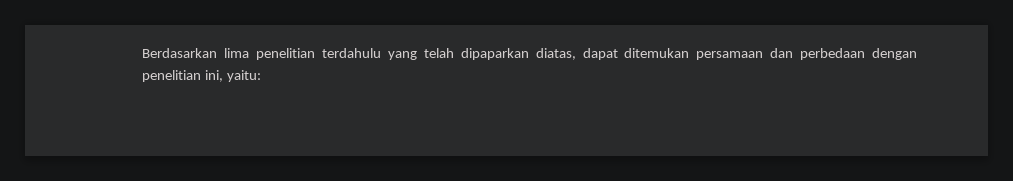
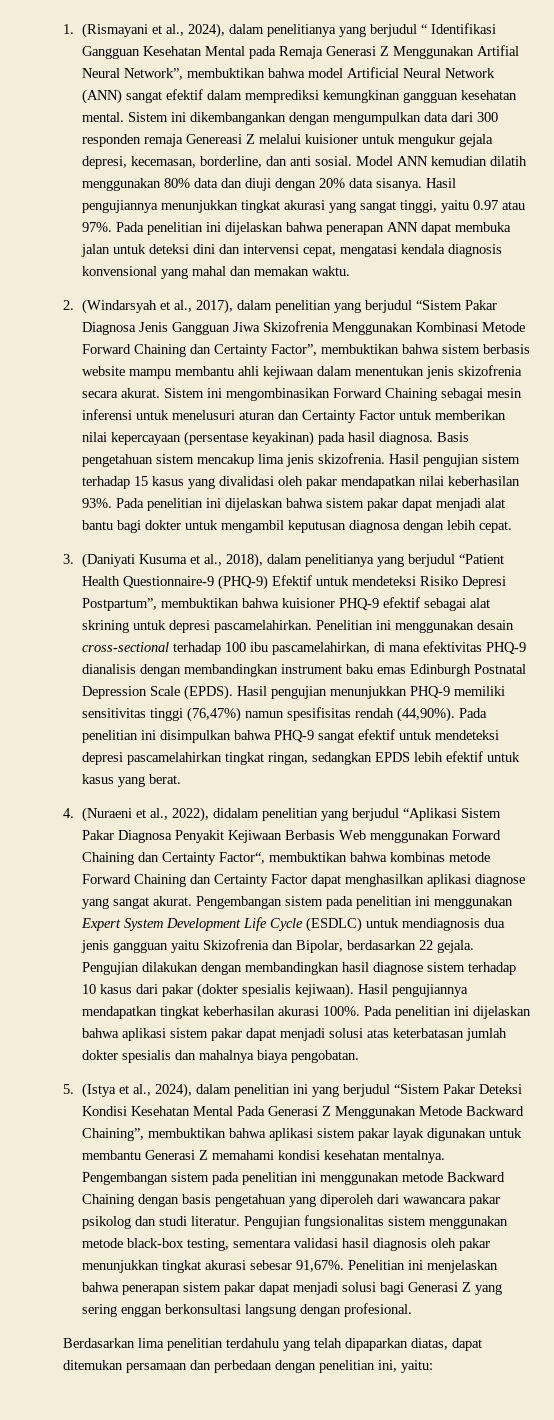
+ 1. (Rismayani et al., 2024), dalam penelitianya yang berjudul “ Identifikasi Gangguan Kesehatan Mental pada Remaja Generasi Z Menggunakan Artifial Neural Network”, membuktikan bahwa model Artificial Neural Network (ANN) sangat efektif dalam memprediksi kemungkinan gangguan kesehatan mental. Sistem ini dikembangankan dengan mengumpulkan data dari 300 responden remaja Genereasi Z melalui kuisioner untuk mengukur gejala depresi, kecemasan, borderline, dan anti sosial. Model ANN kemudian dilatih menggunakan 80% data dan diuji dengan 20% data sisanya. Hasil pengujiannya menunjukkan tingkat akurasi yang sangat tinggi, yaitu 0.97 atau 97%. Pada penelitian ini dijelaskan bahwa penerapan ANN dapat membuka jalan untuk deteksi dini dan intervensi cepat, mengatasi kendala diagnosis konvensional yang mahal dan memakan waktu.
+ 2. (Windarsyah et al., 2017), dalam penelitian yang berjudul “Sistem Pakar Diagnosa Jenis Gangguan Jiwa Skizofrenia Menggunakan Kombinasi Metode Forward Chaining dan Certainty Factor”, membuktikan bahwa sistem berbasis website mampu membantu ahli kejiwaan dalam menentukan jenis skizofrenia secara akurat. Sistem ini mengombinasikan Forward Chaining sebagai mesin inferensi untuk menelusuri aturan dan Certainty Factor untuk memberikan nilai kepercayaan (persentase keyakinan) pada hasil diagnosa. Basis pengetahuan sistem mencakup lima jenis skizofrenia. Hasil pengujian sistem terhadap 15 kasus yang divalidasi oleh pakar mendapatkan nilai keberhasilan 93%. Pada penelitian ini dijelaskan bahwa sistem pakar dapat menjadi alat bantu bagi dokter untuk mengambil keputusan diagnosa dengan lebih cepat.
+ 3. (Daniyati Kusuma et al., 2018), dalam penelitianya yang berjudul “Patient Health Questionnaire-9 (PHQ-9) Efektif untuk mendeteksi Risiko Depresi Postpartum”, membuktikan bahwa kuisioner PHQ-9 efektif sebagai alat skrining untuk depresi pascamelahirkan. Penelitian ini menggunakan desain cross-sectional terhadap 100 ibu pascamelahirkan, di mana efektivitas PHQ-9 dianalisis dengan membandingkan instrument baku emas Edinburgh Postnatal Depression Scale (EPDS). Hasil pengujian menunjukkan PHQ-9 memiliki sensitivitas tinggi (76,47%) namun spesifisitas rendah (44,90%). Pada penelitian ini disimpulkan bahwa PHQ-9 sangat efektif untuk mendeteksi depresi pascamelahirkan tingkat ringan, sedangkan EPDS lebih efektif untuk kasus yang berat.
+ 4. (Nuraeni et al., 2022), didalam penelitian yang berjudul “Aplikasi Sistem Pakar Diagnosa Penyakit Kejiwaan Berbasis Web menggunakan Forward Chaining dan Certainty Factor“, membuktikan bahwa kombinas metode Forward Chaining dan Certainty Factor dapat menghasilkan aplikasi diagnose yang sangat akurat. Pengembangan sistem pada penelitian ini menggunakan Expert System Development Life Cycle (ESDLC) untuk mendiagnosis dua jenis gangguan yaitu Skizofrenia dan Bipolar, berdasarkan 22 gejala. Pengujian dilakukan dengan membandingkan hasil diagnose sistem terhadap 10 kasus dari pakar (dokter spesialis kejiwaan). Hasil pengujiannya mendapatkan tingkat keberhasilan akurasi 100%. Pada penelitian ini dijelaskan bahwa aplikasi sistem pakar dapat menjadi solusi atas keterbatasan jumlah dokter spesialis dan mahalnya biaya pengobatan.
+ 5. (Istya et al., 2024), dalam penelitian ini yang berjudul “Sistem Pakar Deteksi Kondisi Kesehatan Mental Pada Generasi Z Menggunakan Metode Backward Chaining”, membuktikan bahwa aplikasi sistem pakar layak digunakan untuk membantu Generasi Z memahami kondisi kesehatan mentalnya. Pengembangan sistem pada penelitian ini menggunakan metode Backward Chaining dengan basis pengetahuan yang diperoleh dari wawancara pakar psikolog dan studi literatur. Pengujian fungsionalitas sistem menggunakan metode black-box testing, sementara validasi hasil diagnosis oleh pakar menunjukkan tingkat akurasi sebesar 91,67%. Penelitian ini menjelaskan bahwa penerapan sistem pakar dapat menjadi solusi bagi Generasi Z yang sering enggan berkonsultasi langsung dengan profesional.

